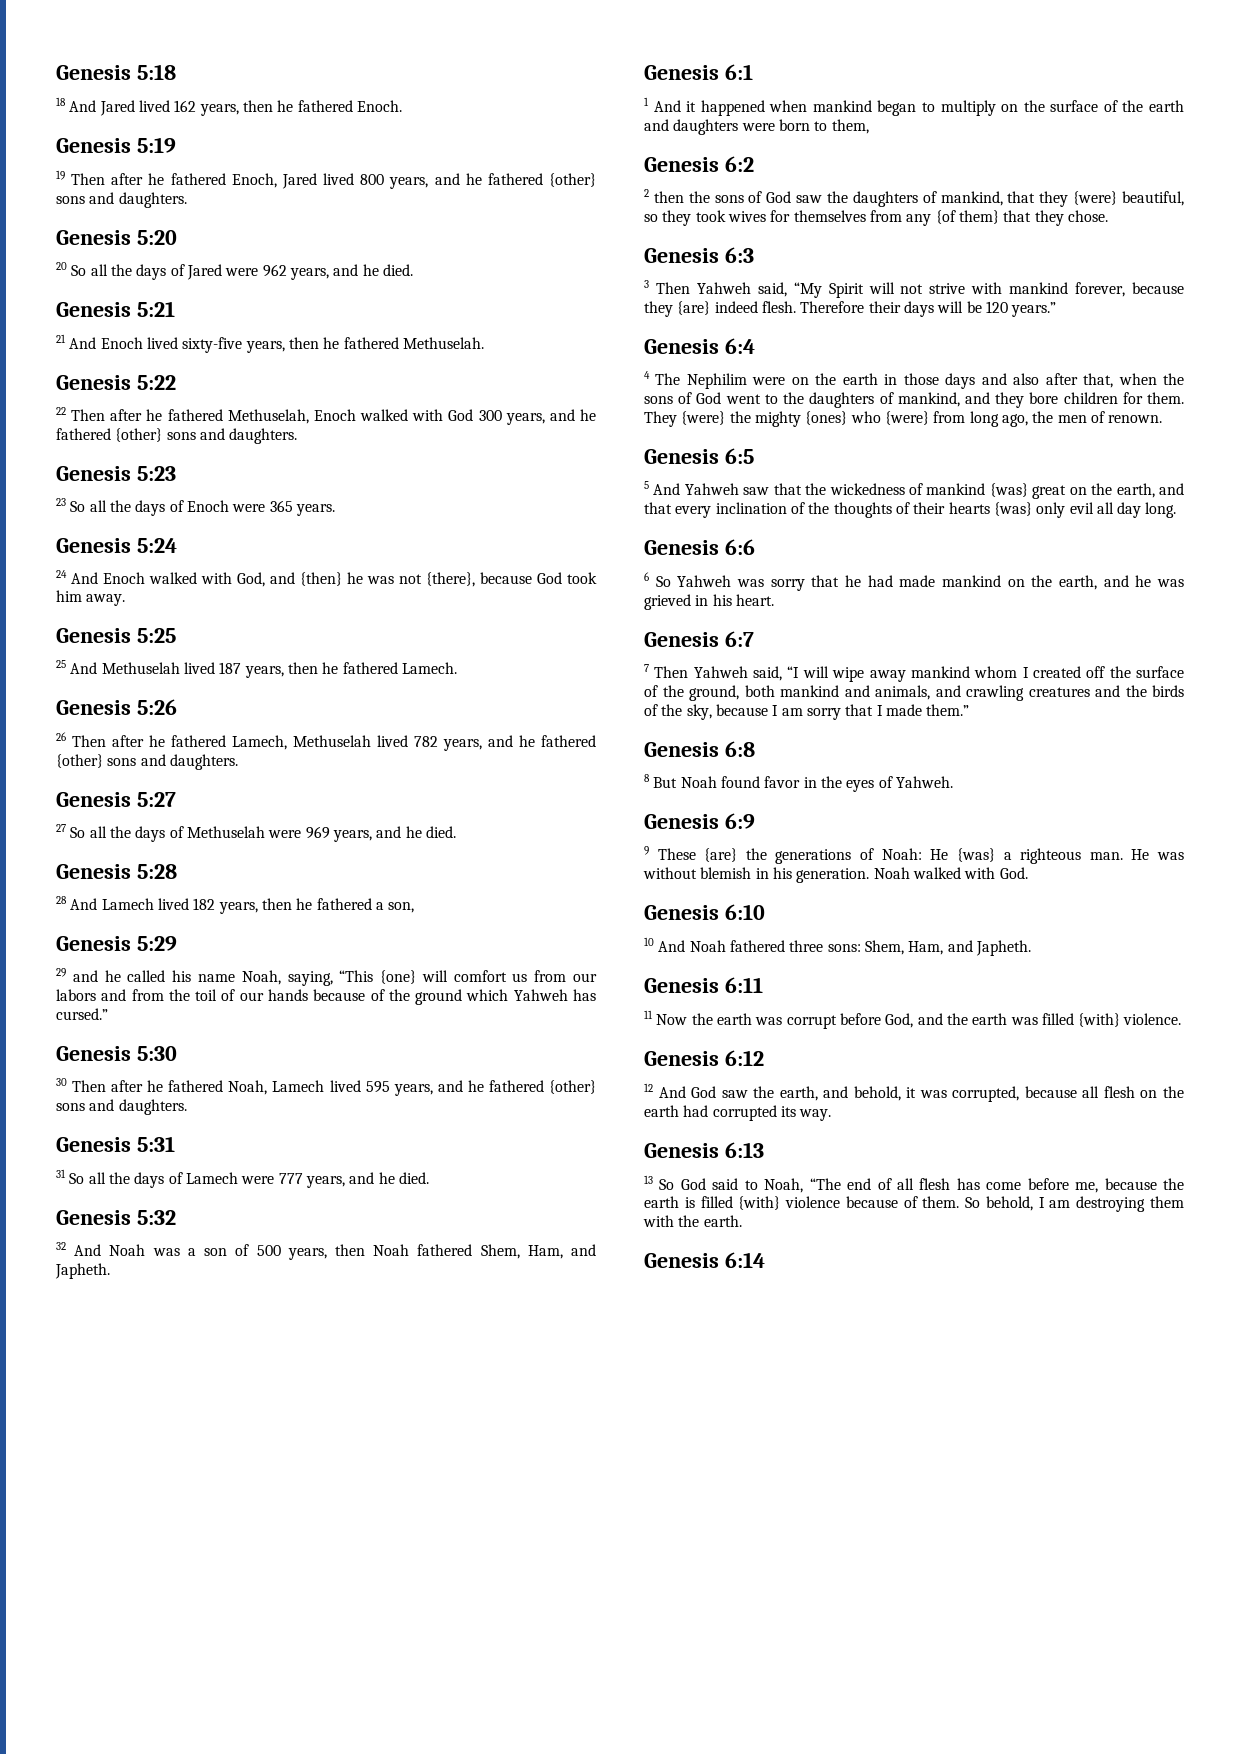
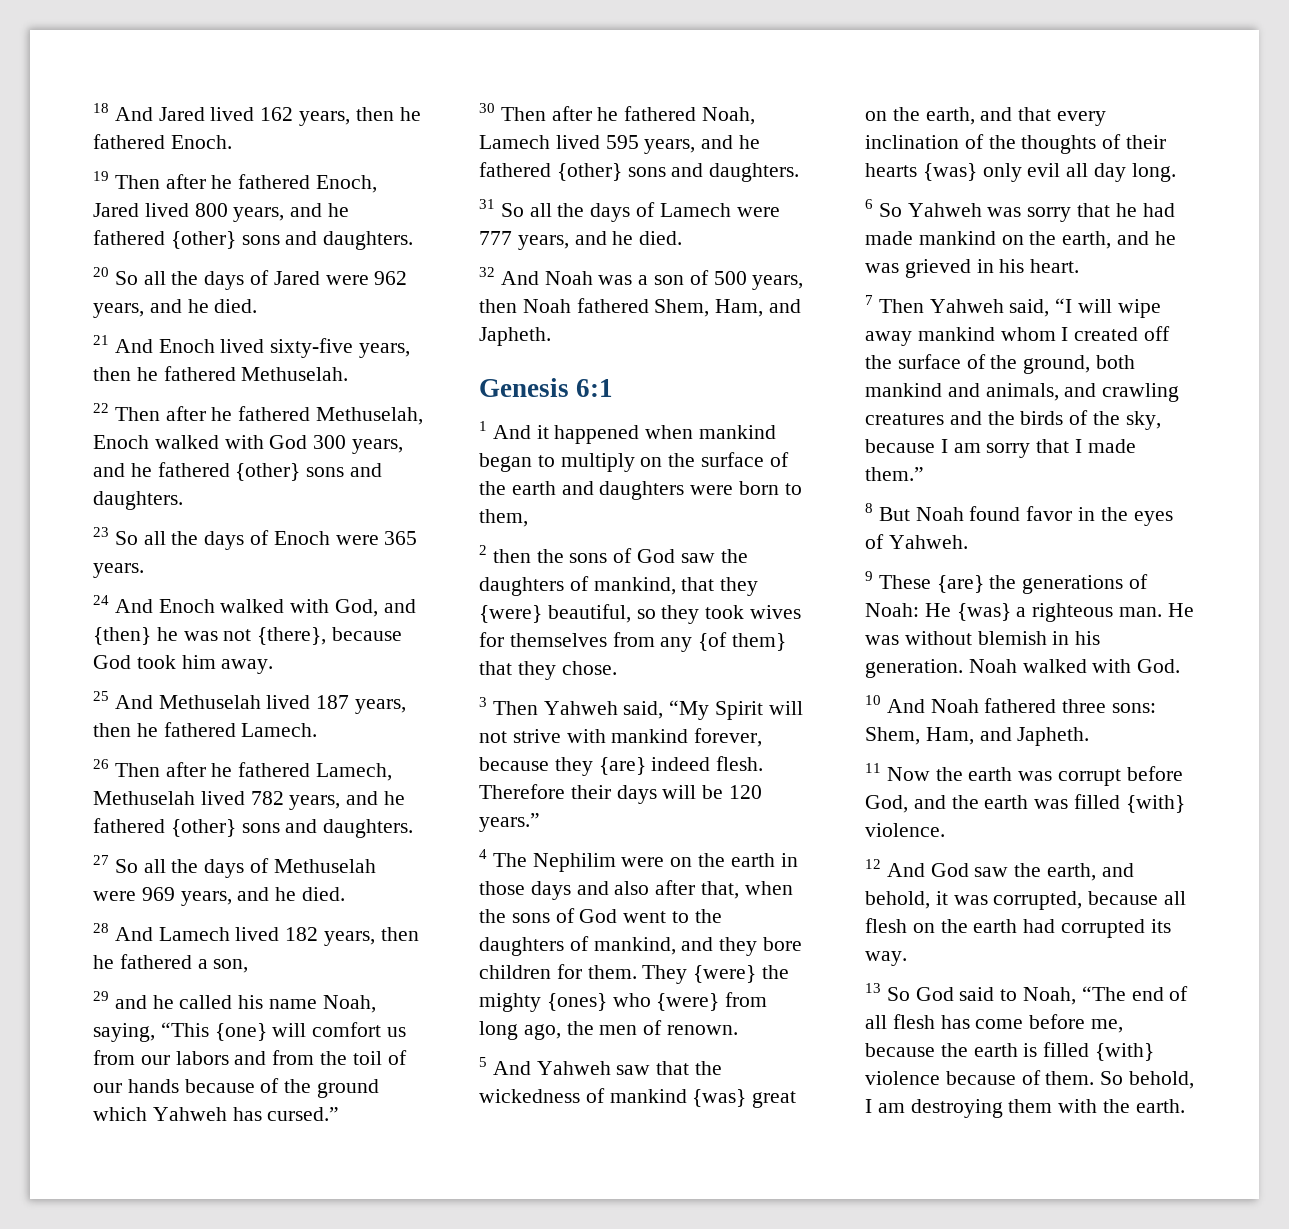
- Genesis 5:18
- Genesis 5:19
- Genesis 5:20
- Genesis 5:21
- Genesis 5:22
- Genesis 5:23
- Genesis 5:24
- Genesis 5:25
- Genesis 5:26
- Genesis 5:27
- Genesis 5:28
- Genesis 5:29
- Genesis 5:30
- Genesis 5:31
- Genesis 5:32
- Genesis 6:2
- Genesis 6:3
- Genesis 6:4
- Genesis 6:5
- Genesis 6:6
- Genesis 6:7
- Genesis 6:8
- Genesis 6:9
- Genesis 6:10
- Genesis 6:11
- Genesis 6:12
- Genesis 6:13
- Genesis 6:14

